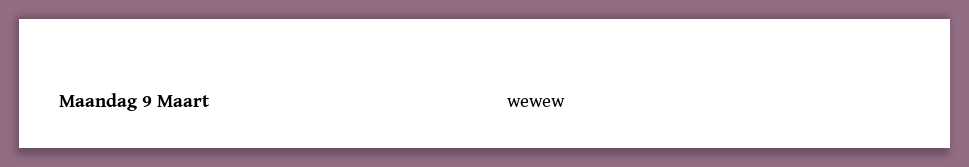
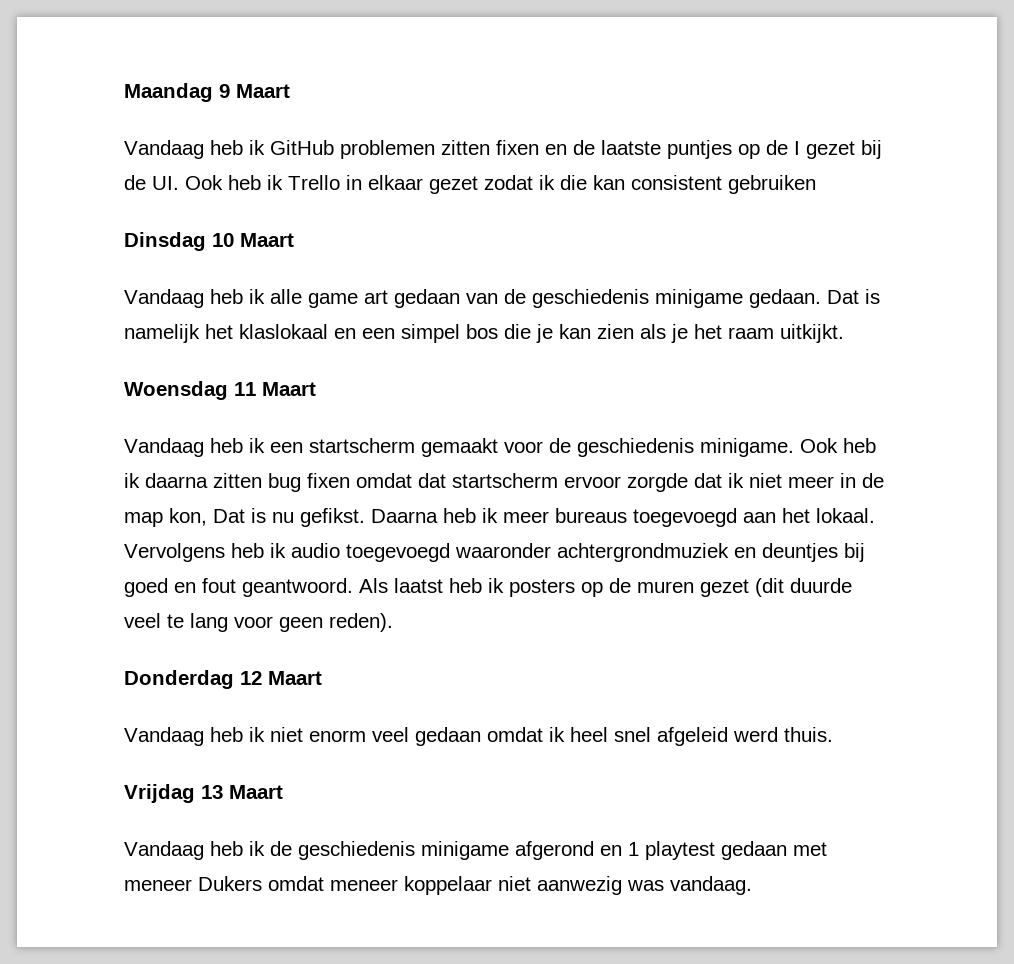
- wewew
+ Vandaag heb ik GitHub problemen zitten fixen en de laatste puntjes op de I gezet bij de UI. Ook heb ik Trello in elkaar gezet zodat ik die kan consistent gebruiken
+ Dinsdag 10 Maart
+ Vandaag heb ik alle game art gedaan van de geschiedenis minigame gedaan. Dat is namelijk het klaslokaal en een simpel bos die je kan zien als je het raam uitkijkt.
+ Woensdag 11 Maart
+ Vandaag heb ik een startscherm gemaakt voor de geschiedenis minigame. Ook heb ik daarna zitten bug fixen omdat dat startscherm ervoor zorgde dat ik niet meer in de map kon, Dat is nu gefikst. Daarna heb ik meer bureaus toegevoegd aan het lokaal. Vervolgens heb ik audio toegevoegd waaronder achtergrondmuziek en deuntjes bij goed en fout geantwoord. Als laatst heb ik posters op de muren gezet (dit duurde veel te lang voor geen reden).
+ Donderdag 12 Maart
+ Vandaag heb ik niet enorm veel gedaan omdat ik heel snel afgeleid werd thuis.
+ Vrijdag 13 Maart
+ Vandaag heb ik de geschiedenis minigame afgerond en 1 playtest gedaan met meneer Dukers omdat meneer koppelaar niet aanwezig was vandaag.

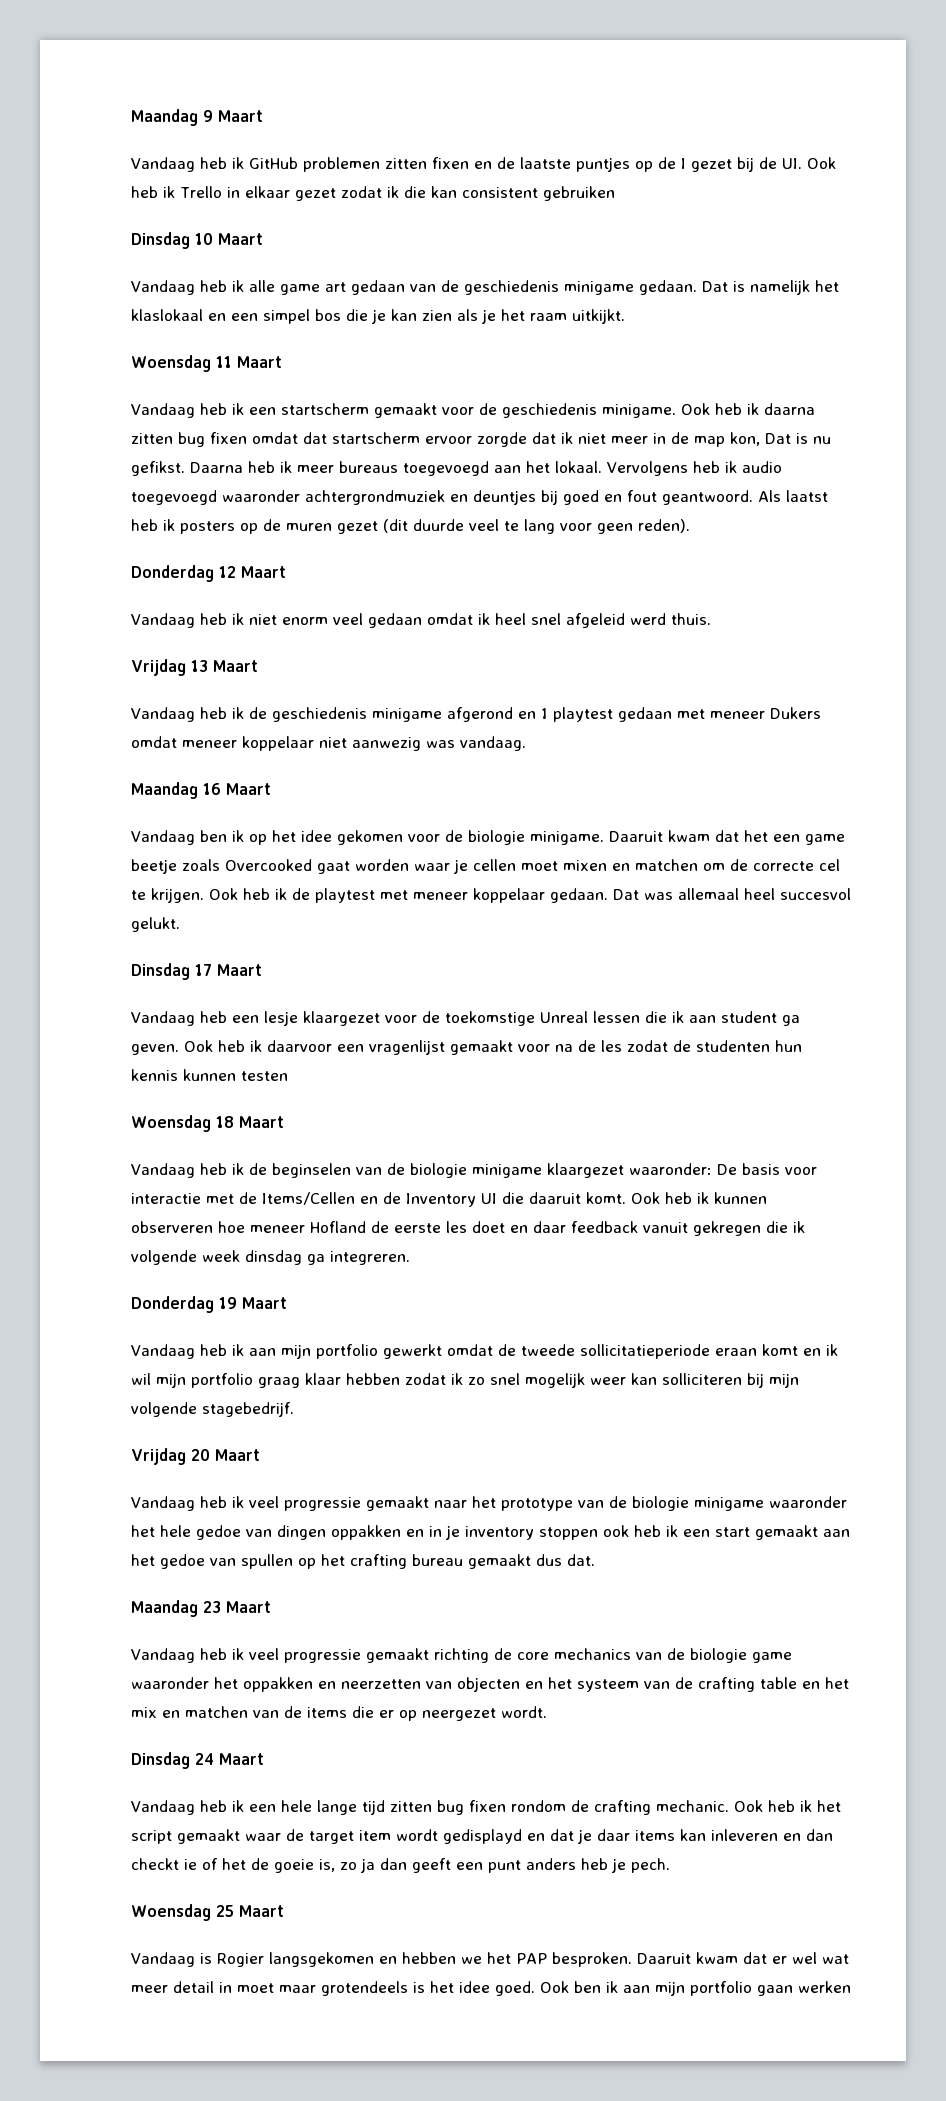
+ Maandag 16 Maart
+ Vandaag ben ik op het idee gekomen voor de biologie minigame. Daaruit kwam dat het een game beetje zoals Overcooked gaat worden waar je cellen moet mixen en matchen om de correcte cel te krijgen. Ook heb ik de playtest met meneer koppelaar gedaan. Dat was allemaal heel succesvol gelukt.
+ Dinsdag 17 Maart
+ Vandaag heb een lesje klaargezet voor de toekomstige Unreal lessen die ik aan student ga geven. Ook heb ik daarvoor een vragenlijst gemaakt voor na de les zodat de studenten hun kennis kunnen testen
+ Woensdag 18 Maart
+ Vandaag heb ik de beginselen van de biologie minigame klaargezet waaronder: De basis voor interactie met de Items/Cellen en de Inventory UI die daaruit komt. Ook heb ik kunnen observeren hoe meneer Hofland de eerste les doet en daar feedback vanuit gekregen die ik volgende week dinsdag ga integreren.
+ Donderdag 19 Maart
+ Vandaag heb ik aan mijn portfolio gewerkt omdat de tweede sollicitatieperiode eraan komt en ik wil mijn portfolio graag klaar hebben zodat ik zo snel mogelijk weer kan solliciteren bij mijn volgende stagebedrijf.
+ Vrijdag 20 Maart
+ Vandaag heb ik veel progressie gemaakt naar het prototype van de biologie minigame waaronder het hele gedoe van dingen oppakken en in je inventory stoppen ook heb ik een start gemaakt aan het gedoe van spullen op het crafting bureau gemaakt dus dat.
+ Maandag 23 Maart
+ Vandaag heb ik veel progressie gemaakt richting de core mechanics van de biologie game waaronder het oppakken en neerzetten van objecten en het systeem van de crafting table en het mix en matchen van de items die er op neergezet wordt.
+ Dinsdag 24 Maart
+ Vandaag heb ik een hele lange tijd zitten bug fixen rondom de crafting mechanic. Ook heb ik het script gemaakt waar de target item wordt gedisplayd en dat je daar items kan inleveren en dan checkt ie of het de goeie is, zo ja dan geeft een punt anders heb je pech.
+ Woensdag 25 Maart
+ Vandaag is Rogier langsgekomen en hebben we het PAP besproken. Daaruit kwam dat er wel wat meer detail in moet maar grotendeels is het idee goed. Ook ben ik aan mijn portfolio gaan werken

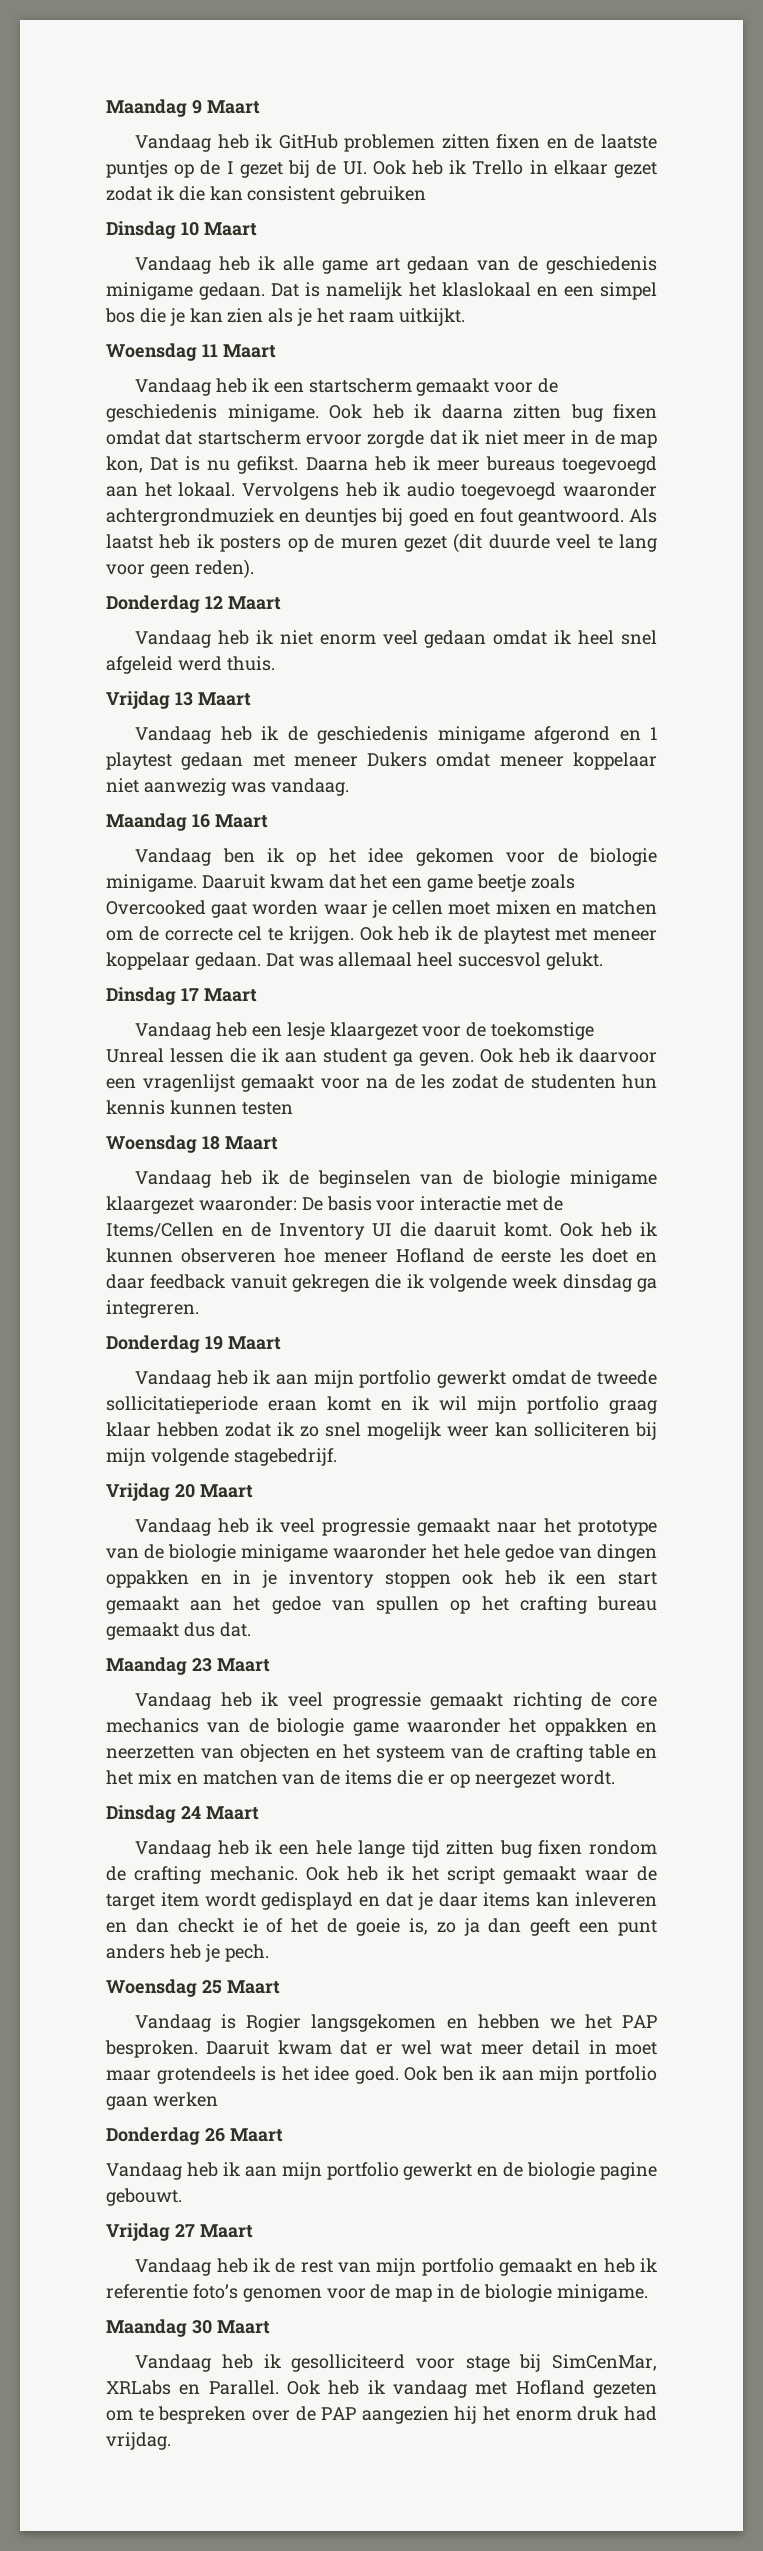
+ Donderdag 26 Maart
+ Vandaag heb ik aan mijn portfolio gewerkt en de biologie pagine gebouwt.
+ Vrijdag 27 Maart
+ Vandaag heb ik de rest van mijn portfolio gemaakt en heb ik referentie foto’s genomen voor de map in de biologie minigame.
+ Maandag 30 Maart
+ Vandaag heb ik gesolliciteerd voor stage bij SimCenMar, XRLabs en Parallel. Ook heb ik vandaag met Hofland gezeten om te bespreken over de PAP aangezien hij het enorm druk had vrijdag.

